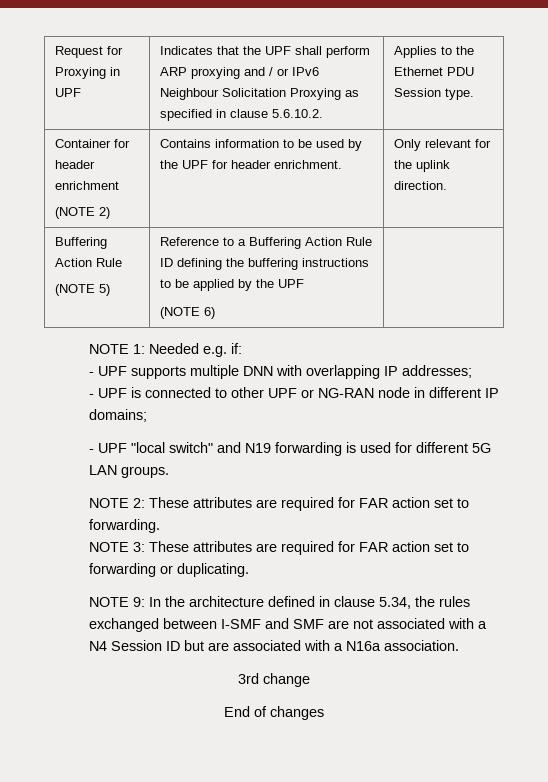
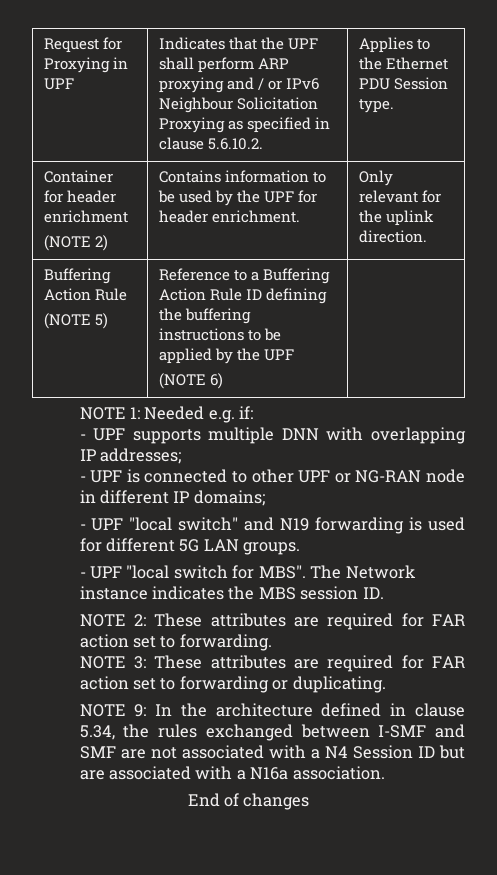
+ - UPF "local switch for MBS". The Network instance indicates the MBS session ID.
- 3rd change

